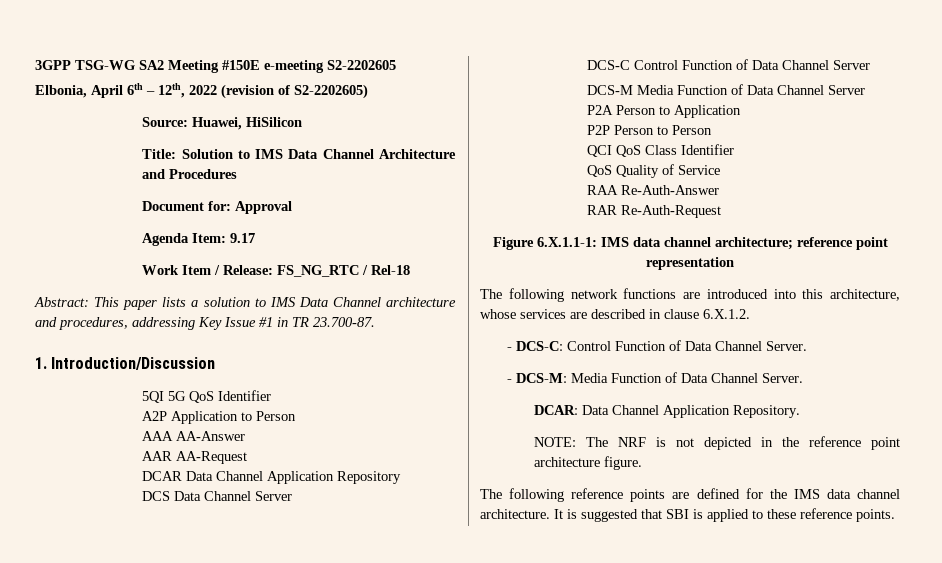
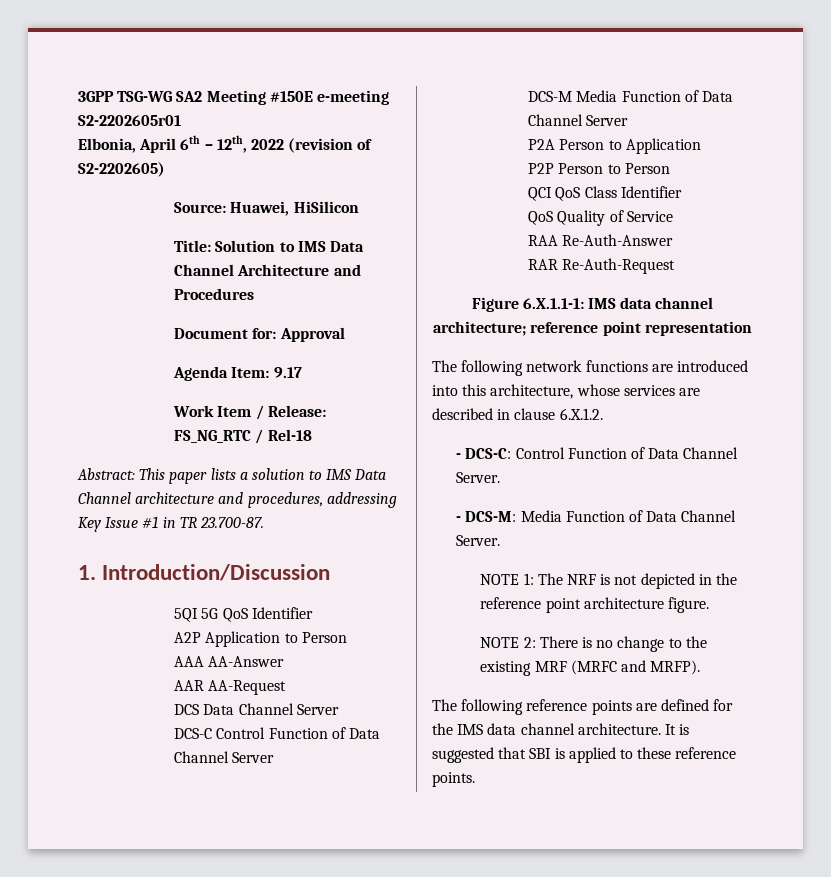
- 3GPP TSG-WG SA2 Meeting #150E e-meeting S2-2202605
+ 3GPP TSG-WG SA2 Meeting #150E e-meeting S2-2202605r01
- DCAR Data Channel Application Repository
- DCAR: Data Channel Application Repository.
- NOTE: The NRF is not depicted in the reference point architecture figure.
+ NOTE 1: The NRF is not depicted in the reference point architecture figure.
+ NOTE 2: There is no change to the existing MRF (MRFC and MRFP).

